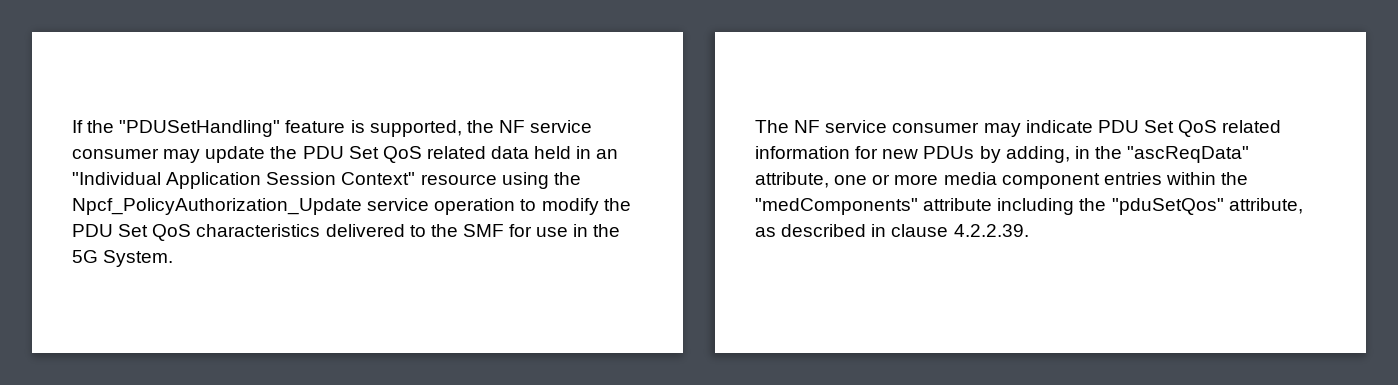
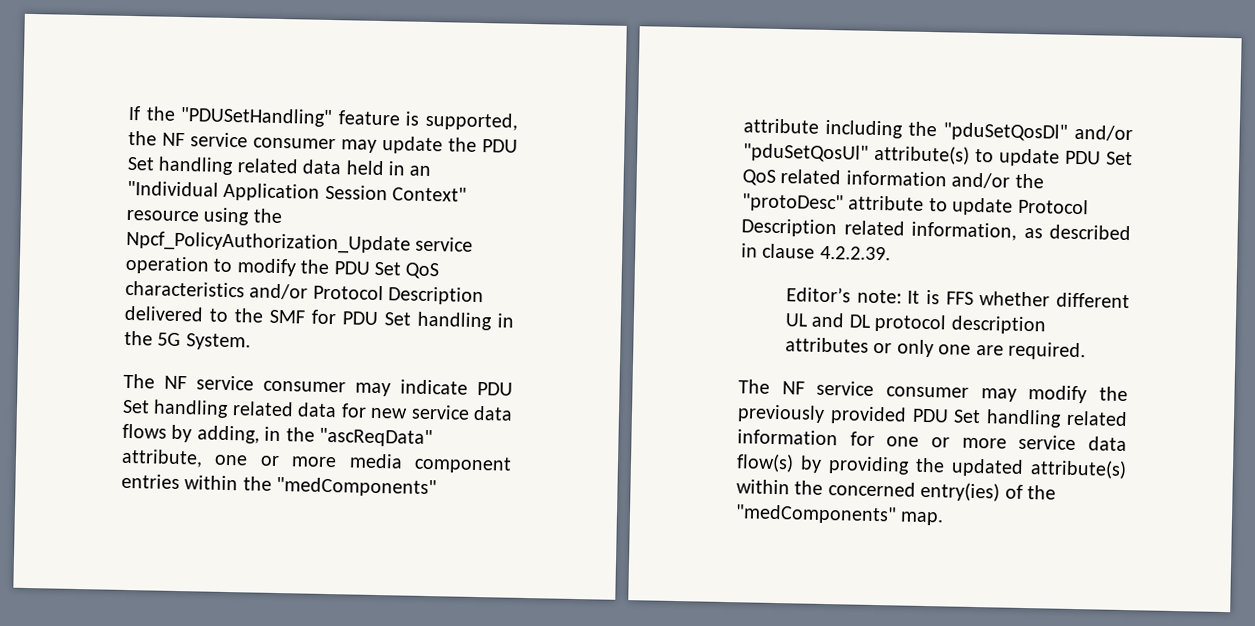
- If the "PDUSetHandling" feature is supported, the NF service consumer may update the PDU Set QoS related data held in an "Individual Application Session Context" resource using the Npcf_PolicyAuthorization_Update service operation to modify the PDU Set QoS characteristics delivered to the SMF for use in the 5G System.
+ If the "PDUSetHandling" feature is supported, the NF service consumer may update the PDU Set handling related data held in an "Individual Application Session Context" resource using the Npcf_PolicyAuthorization_Update service operation to modify the PDU Set QoS characteristics and/or Protocol Description delivered to the SMF for PDU Set handling in the 5G System.
- The NF service consumer may indicate PDU Set QoS related information for new PDUs by adding, in the "ascReqData" attribute, one or more media component entries within the "medComponents" attribute including the "pduSetQos" attribute, as described in clause 4.2.2.39.
+ The NF service consumer may indicate PDU Set handling related data for new service data flows by adding, in the "ascReqData" attribute, one or more media component entries within the "medComponents" attribute including the "pduSetQosDl" and/or "pduSetQosUl" attribute(s) to update PDU Set QoS related information and/or the "protoDesc" attribute to update Protocol Description related information, as described in clause 4.2.2.39.
+ Editor’s note: It is FFS whether different UL and DL protocol description attributes or only one are required.
+ The NF service consumer may modify the previously provided PDU Set handling related information for one or more service data flow(s) by providing the updated attribute(s) within the concerned entry(ies) of the "medComponents" map.

